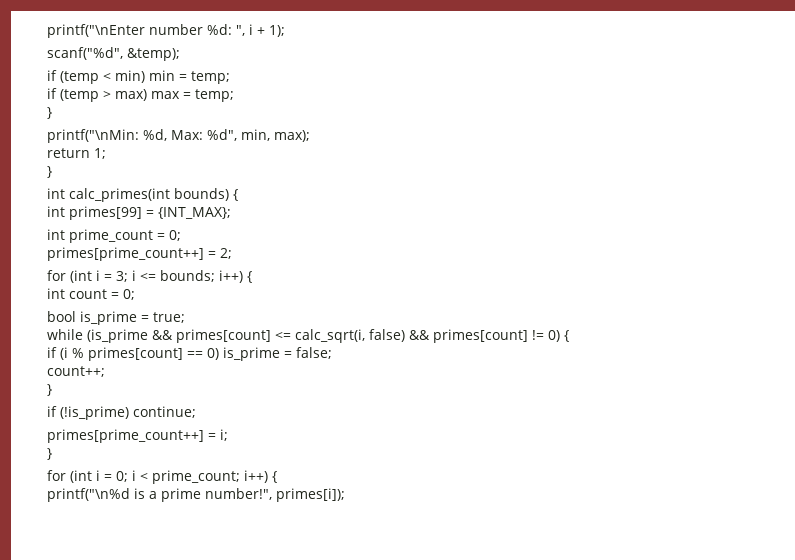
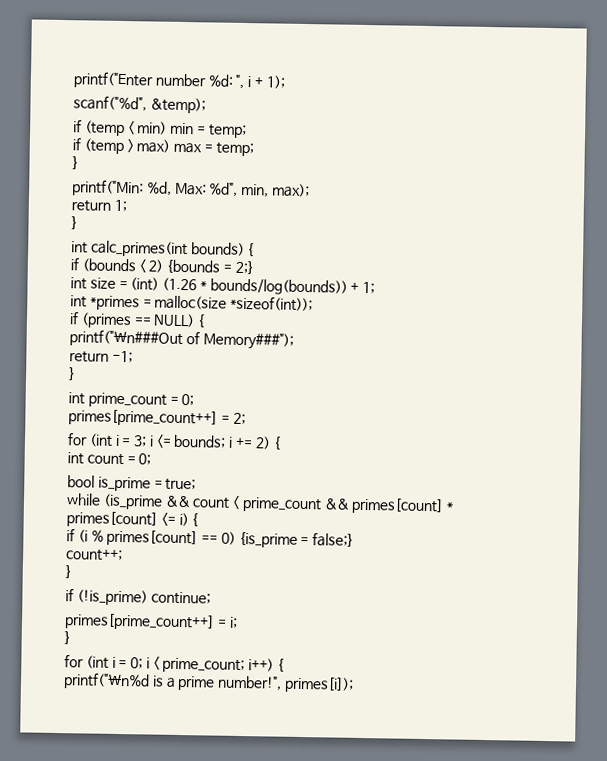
- printf("\nEnter number %d: ", i + 1);
+ printf("Enter number %d: ", i + 1);
- printf("\nMin: %d, Max: %d", min, max);
+ printf("Min: %d, Max: %d", min, max);
- int primes[99] = {INT_MAX};
+ if (bounds < 2) {bounds = 2;}
+ int size = (int) (1.26 * bounds/log(bounds)) + 1;
+ int *primes = malloc(size *sizeof(int));
+ if (primes == NULL) {
+ printf("\n###Out of Memory###");
+ return -1;
+ }
- for (int i = 3; i <= bounds; i++) {
+ for (int i = 3; i <= bounds; i += 2) {
- while (is_prime && primes[count] <= calc_sqrt(i, false) && primes[count] != 0) {
+ while (is_prime && count < prime_count && primes[count] * primes[count] <= i) {
- if (i % primes[count] == 0) is_prime = false;
+ if (i % primes[count] == 0) {is_prime = false;}

